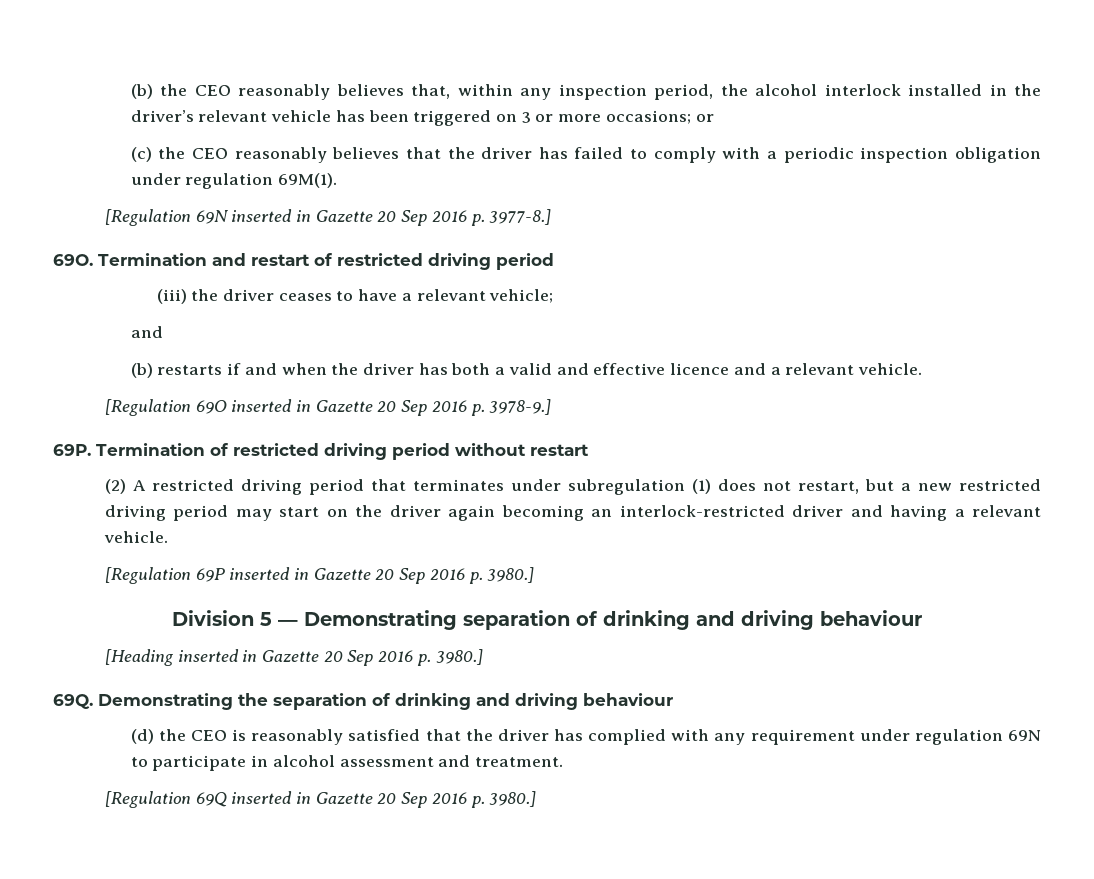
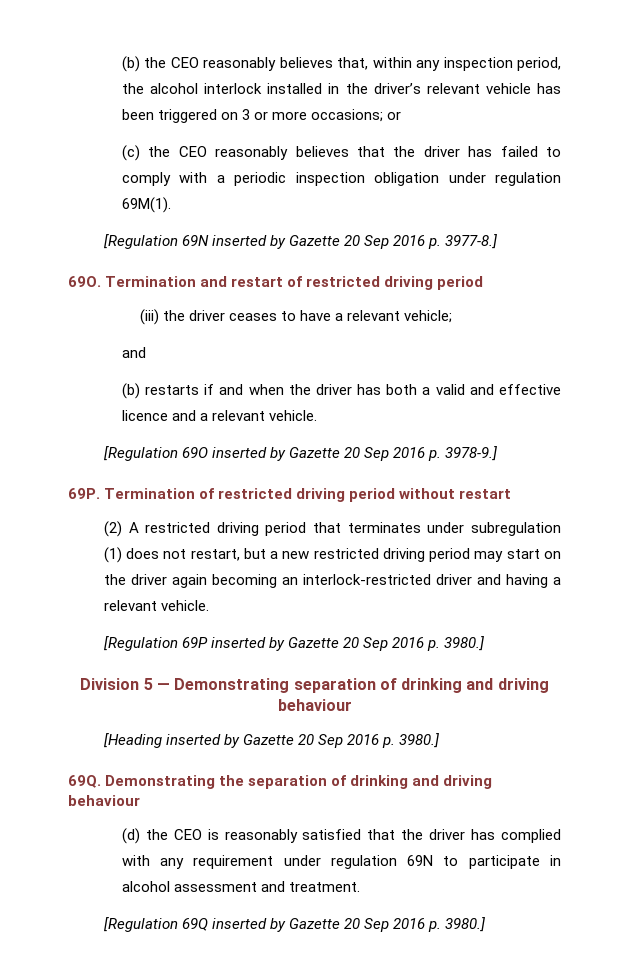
- [Regulation 69N inserted in Gazette 20 Sep 2016 p. 3977-8.]
+ [Regulation 69N inserted by Gazette 20 Sep 2016 p. 3977-8.]
- [Regulation 69O inserted in Gazette 20 Sep 2016 p. 3978-9.]
+ [Regulation 69O inserted by Gazette 20 Sep 2016 p. 3978-9.]
- [Regulation 69P inserted in Gazette 20 Sep 2016 p. 3980.]
+ [Regulation 69P inserted by Gazette 20 Sep 2016 p. 3980.]
- [Heading inserted in Gazette 20 Sep 2016 p. 3980.]
+ [Heading inserted by Gazette 20 Sep 2016 p. 3980.]
- [Regulation 69Q inserted in Gazette 20 Sep 2016 p. 3980.]
+ [Regulation 69Q inserted by Gazette 20 Sep 2016 p. 3980.]

